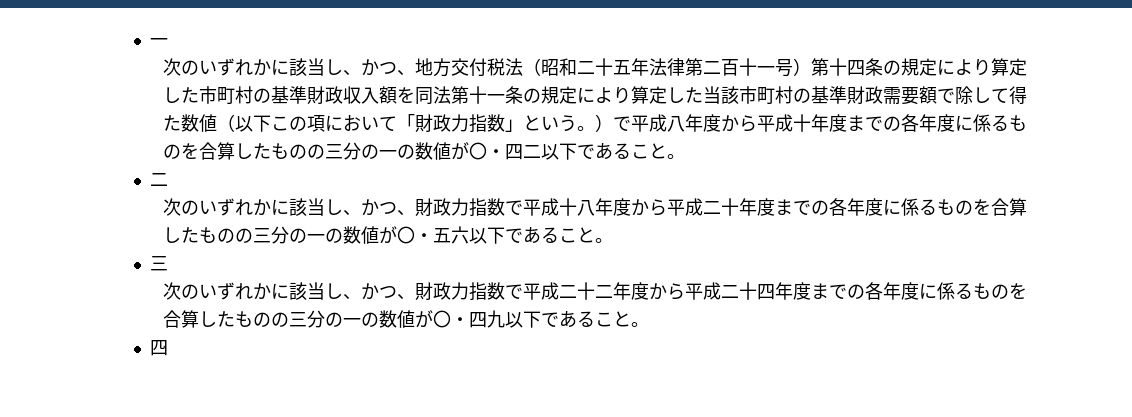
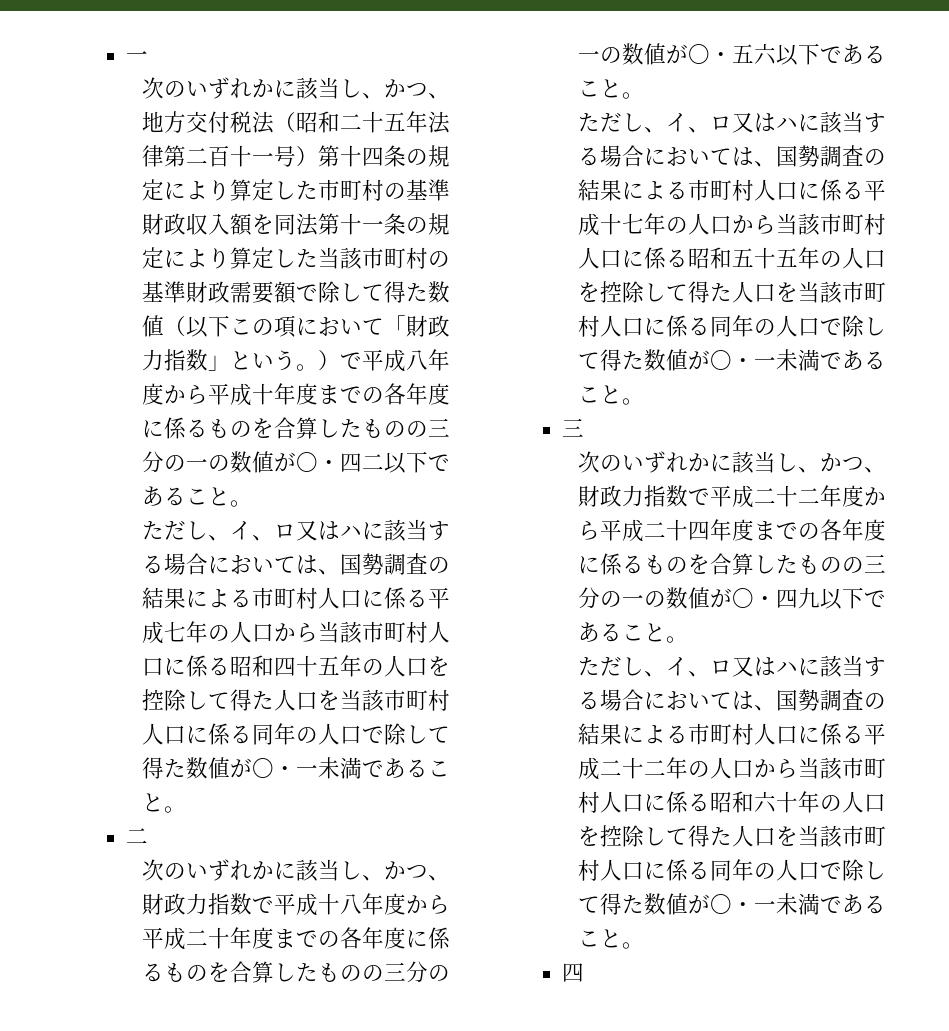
+ ただし、イ、ロ又はハに該当する場合においては、国勢調査の結果による市町村人口に係る平成七年の人口から当該市町村人口に係る昭和四十五年の人口を控除して得た人口を当該市町村人口に係る同年の人口で除して得た数値が〇・一未満であること。
+ ただし、イ、ロ又はハに該当する場合においては、国勢調査の結果による市町村人口に係る平成十七年の人口から当該市町村人口に係る昭和五十五年の人口を控除して得た人口を当該市町村人口に係る同年の人口で除して得た数値が〇・一未満であること。
+ ただし、イ、ロ又はハに該当する場合においては、国勢調査の結果による市町村人口に係る平成二十二年の人口から当該市町村人口に係る昭和六十年の人口を控除して得た人口を当該市町村人口に係る同年の人口で除して得た数値が〇・一未満であること。

